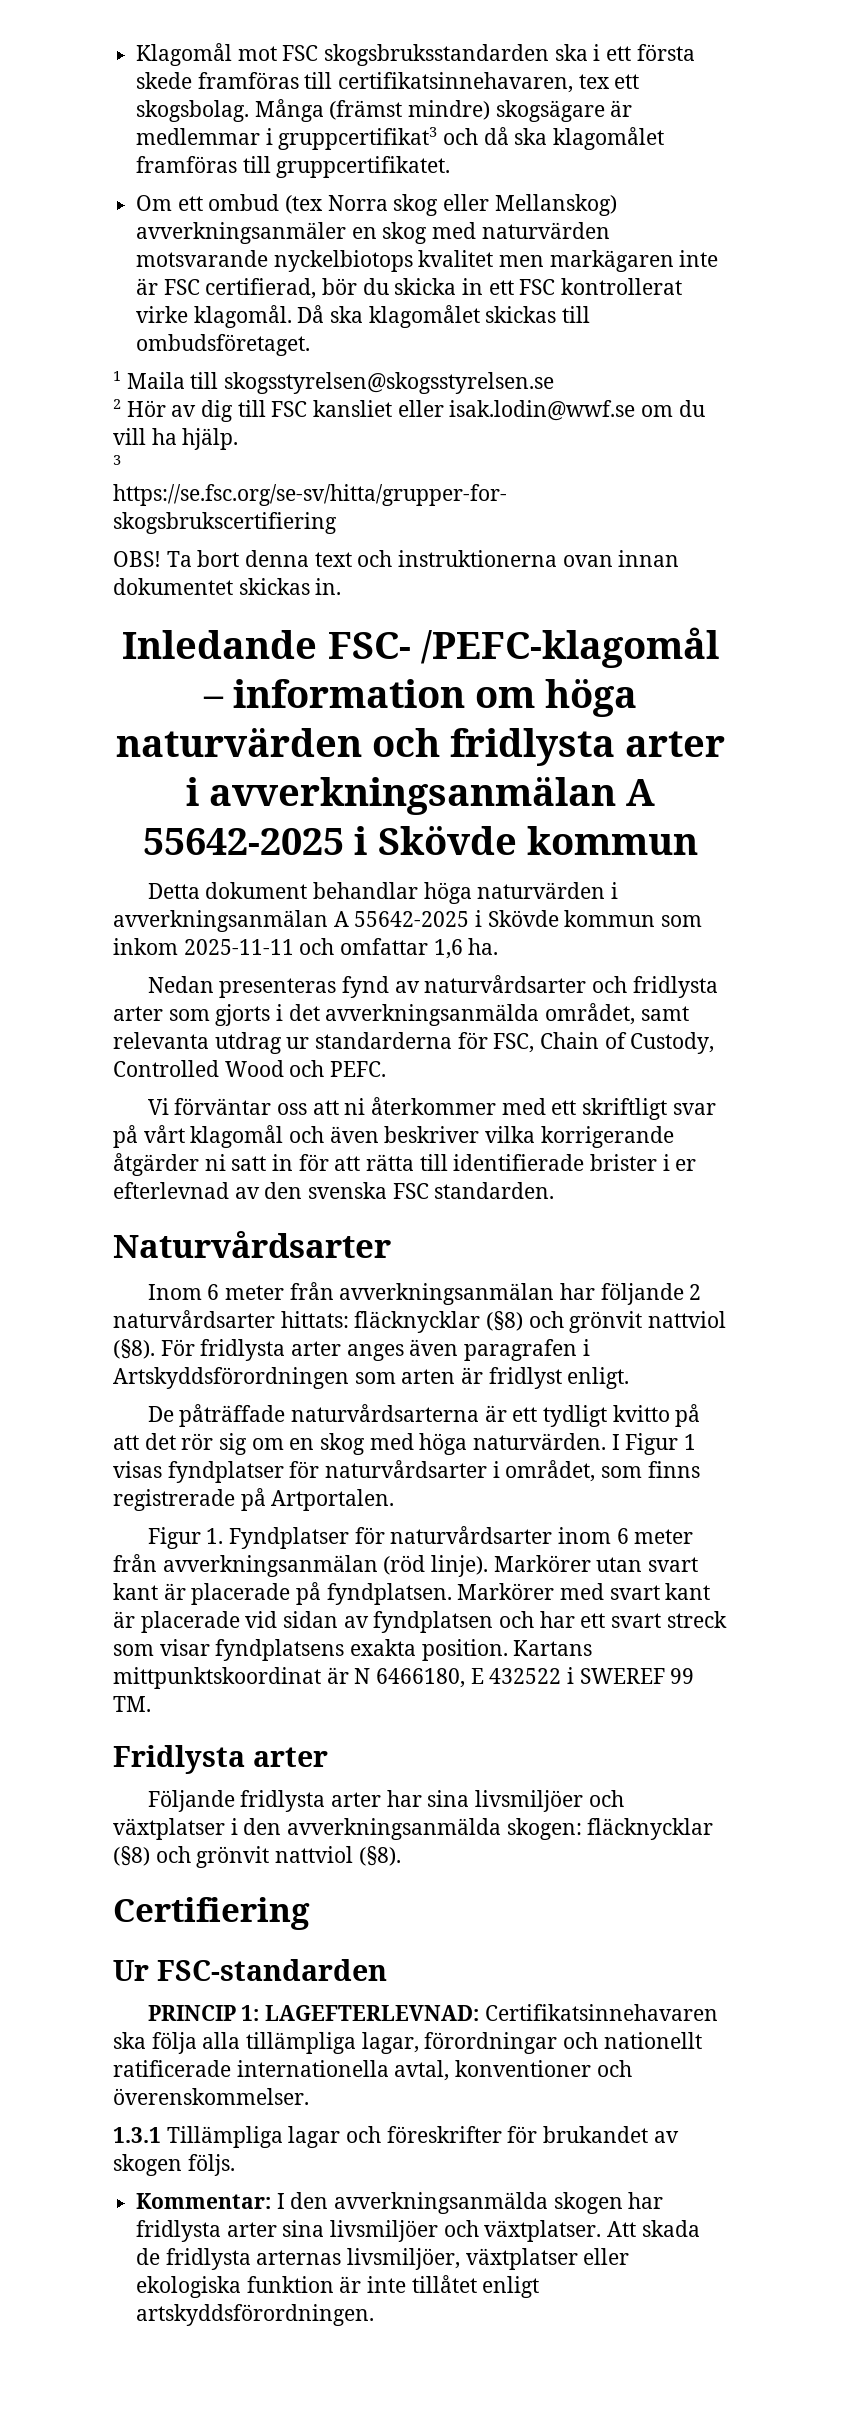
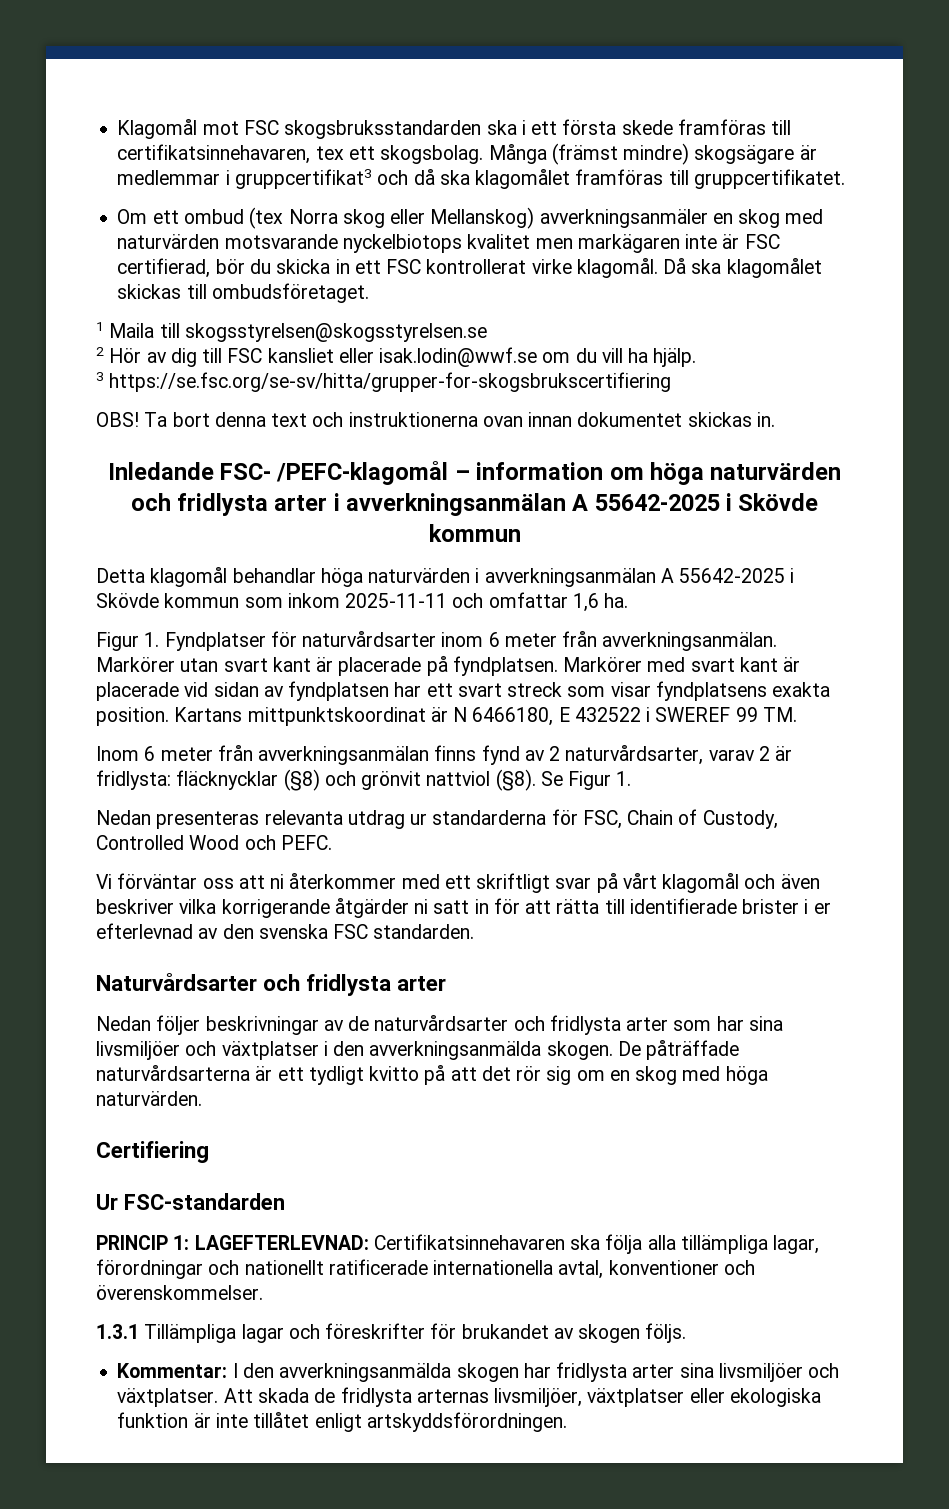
- Detta dokument behandlar höga naturvärden i avverkningsanmälan A 55642-2025 i Skövde kommun som inkom 2025-11-11 och omfattar 1,6 ha.
+ Detta klagomål behandlar höga naturvärden i avverkningsanmälan A 55642-2025 i Skövde kommun som inkom 2025-11-11 och omfattar 1,6 ha.
- Nedan presenteras fynd av naturvårdsarter och fridlysta arter som gjorts i det avverkningsanmälda området, samt relevanta utdrag ur standarderna för FSC, Chain of Custody, Controlled Wood och PEFC.
+ Figur 1. Fyndplatser för naturvårdsarter inom 6 meter från avverkningsanmälan. Markörer utan svart kant är placerade på fyndplatsen. Markörer med svart kant är placerade vid sidan av fyndplatsen har ett svart streck som visar fyndplatsens exakta position. Kartans mittpunktskoordinat är N 6466180, E 432522 i SWEREF 99 TM.
+ Inom 6 meter från avverkningsanmälan finns fynd av 2 naturvårdsarter, varav 2 är fridlysta: fläcknycklar (§8) och grönvit nattviol (§8). Se Figur 1.
+ Nedan presenteras relevanta utdrag ur standarderna för FSC, Chain of Custody, Controlled Wood och PEFC.
- Naturvårdsarter
- Inom 6 meter från avverkningsanmälan har följande 2 naturvårdsarter hittats: fläcknycklar (§8) och grönvit nattviol (§8). För fridlysta arter anges även paragrafen i Artskyddsförordningen som arten är fridlyst enligt.
- De påträffade naturvårdsarterna är ett tydligt kvitto på att det rör sig om en skog med höga naturvärden. I Figur 1 visas fyndplatser för naturvårdsarter i området, som finns registrerade på Artportalen.
- Figur 1. Fyndplatser för naturvårdsarter inom 6 meter från avverkningsanmälan (röd linje). Markörer utan svart kant är placerade på fyndplatsen. Markörer med svart kant är placerade vid sidan av fyndplatsen och har ett svart streck som visar fyndplatsens exakta position. Kartans mittpunktskoordinat är N 6466180, E 432522 i SWEREF 99 TM.
- Fridlysta arter
- Följande fridlysta arter har sina livsmiljöer och växtplatser i den avverkningsanmälda skogen: fläcknycklar (§8) och grönvit nattviol (§8).
+ Naturvårdsarter och fridlysta arter
+ Nedan följer beskrivningar av de naturvårdsarter och fridlysta arter som har sina livsmiljöer och växtplatser i den avverkningsanmälda skogen. De påträffade naturvårdsarterna är ett tydligt kvitto på att det rör sig om en skog med höga naturvärden.

